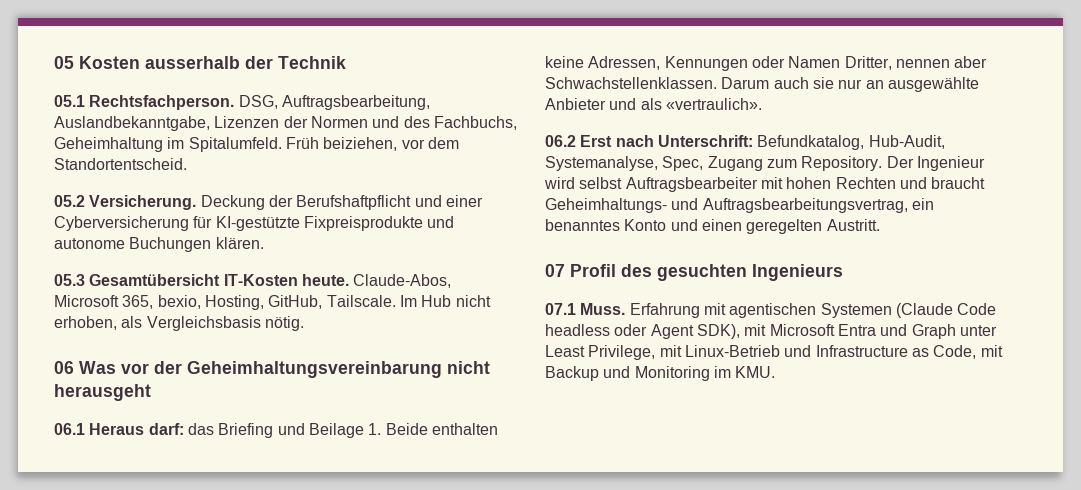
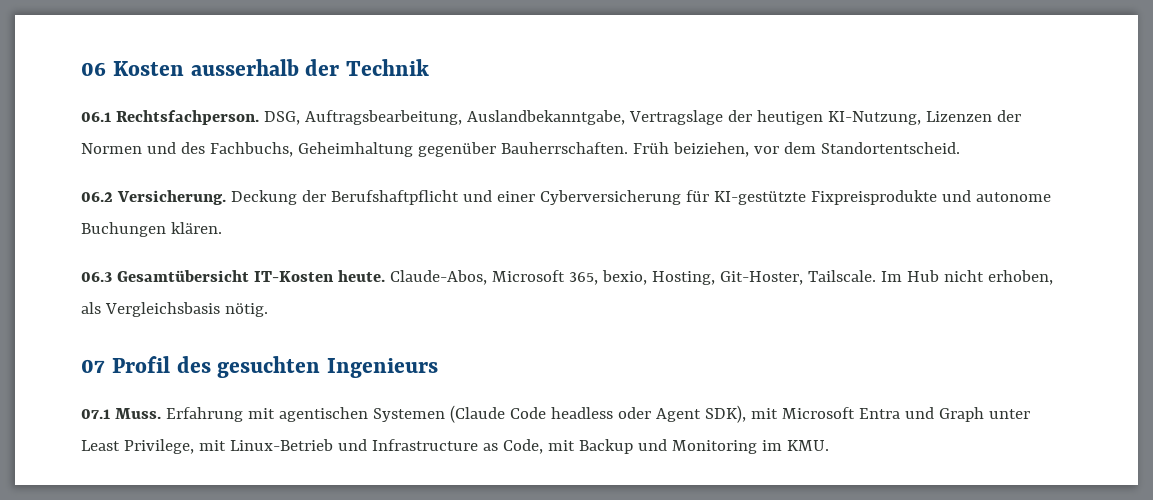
- 05 Kosten ausserhalb der Technik
+ 06 Kosten ausserhalb der Technik
- 05.1 Rechtsfachperson.
+ 06.1 Rechtsfachperson.
- DSG, Auftragsbearbeitung, Auslandbekanntgabe, Lizenzen der Normen und des Fachbuchs, Geheimhaltung im Spitalumfeld.
+ DSG, Auftragsbearbeitung, Auslandbekanntgabe, Vertragslage der heutigen KI-Nutzung, Lizenzen der Normen und des Fachbuchs, Geheimhaltung gegenüber Bauherrschaften.
- 05.2 Versicherung.
+ 06.2 Versicherung.
- 05.3 Gesamtübersicht IT-Kosten heute.
+ 06.3 Gesamtübersicht IT-Kosten heute.
- Claude-Abos, Microsoft 365, bexio, Hosting, GitHub, Tailscale.
+ Claude-Abos, Microsoft 365, bexio, Hosting, Git-Hoster, Tailscale.
- 06 Was vor der Geheimhaltungsvereinbarung nicht herausgeht
- 06.1 Heraus darf: das Briefing und Beilage 1. Beide enthalten keine Adressen, Kennungen oder Namen Dritter, nennen aber Schwachstellenklassen. Darum auch sie nur an ausgewählte Anbieter und als «vertraulich».
- 06.2 Erst nach Unterschrift: Befundkatalog, Hub-Audit, Systemanalyse, Spec, Zugang zum Repository. Der Ingenieur wird selbst Auftragsbearbeiter mit hohen Rechten und braucht Geheimhaltungs- und Auftragsbearbeitungsvertrag, ein benanntes Konto und einen geregelten Austritt.

